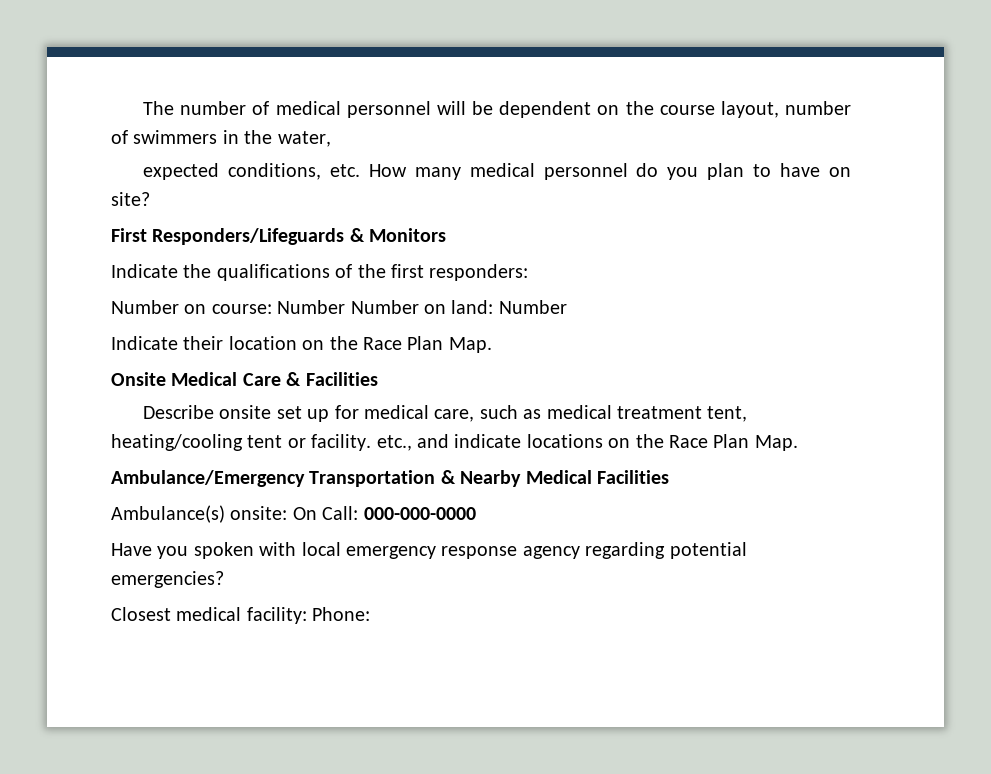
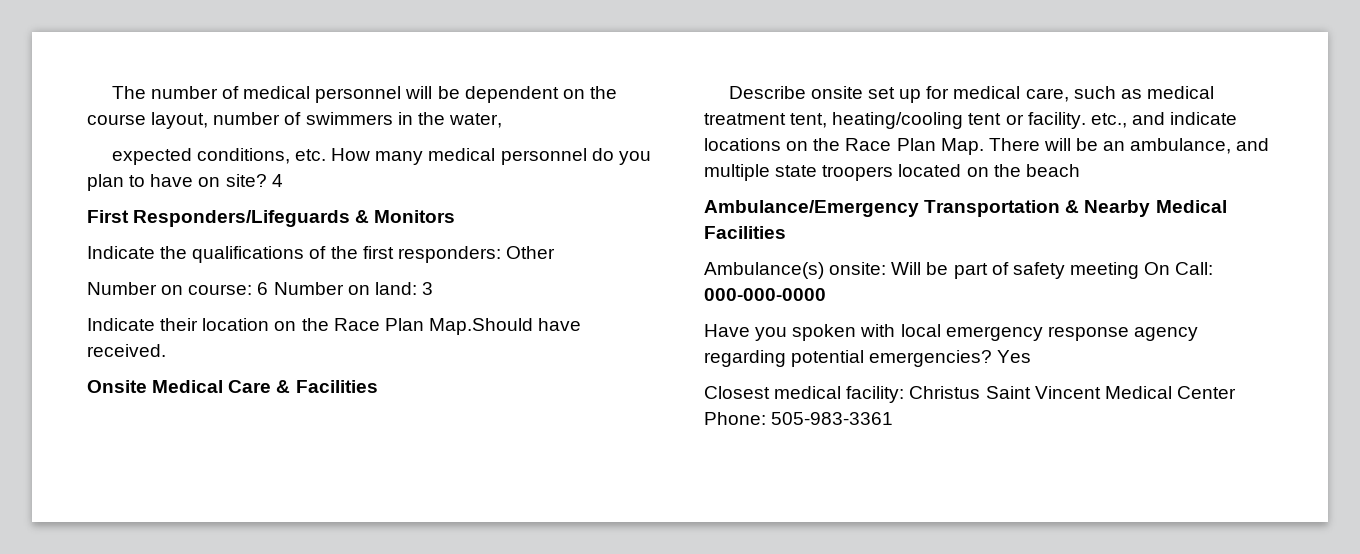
+ 4
- Indicate the qualifications of the first responders:
+ Indicate the qualifications of the first responders: Other
- Number on course: Number Number on land: Number
+ Number on course: 6 Number on land: 3
- Indicate their location on the Race Plan Map.
+ Indicate their location on the Race Plan Map.Should have received.
- Describe onsite set up for medical care, such as medical treatment tent, heating/cooling tent or facility. etc., and indicate locations on the Race Plan Map.
+ Describe onsite set up for medical care, such as medical treatment tent, heating/cooling tent or facility. etc., and indicate locations on the Race Plan Map. There will be an ambulance, and multiple state troopers located on the beach
- Ambulance(s) onsite: On Call: 000-000-0000
+ Ambulance(s) onsite: Will be part of safety meeting On Call: 000-000-0000
+ Yes
- Closest medical facility: Phone:
+ Closest medical facility: Christus Saint Vincent Medical Center Phone: 505-983-3361

